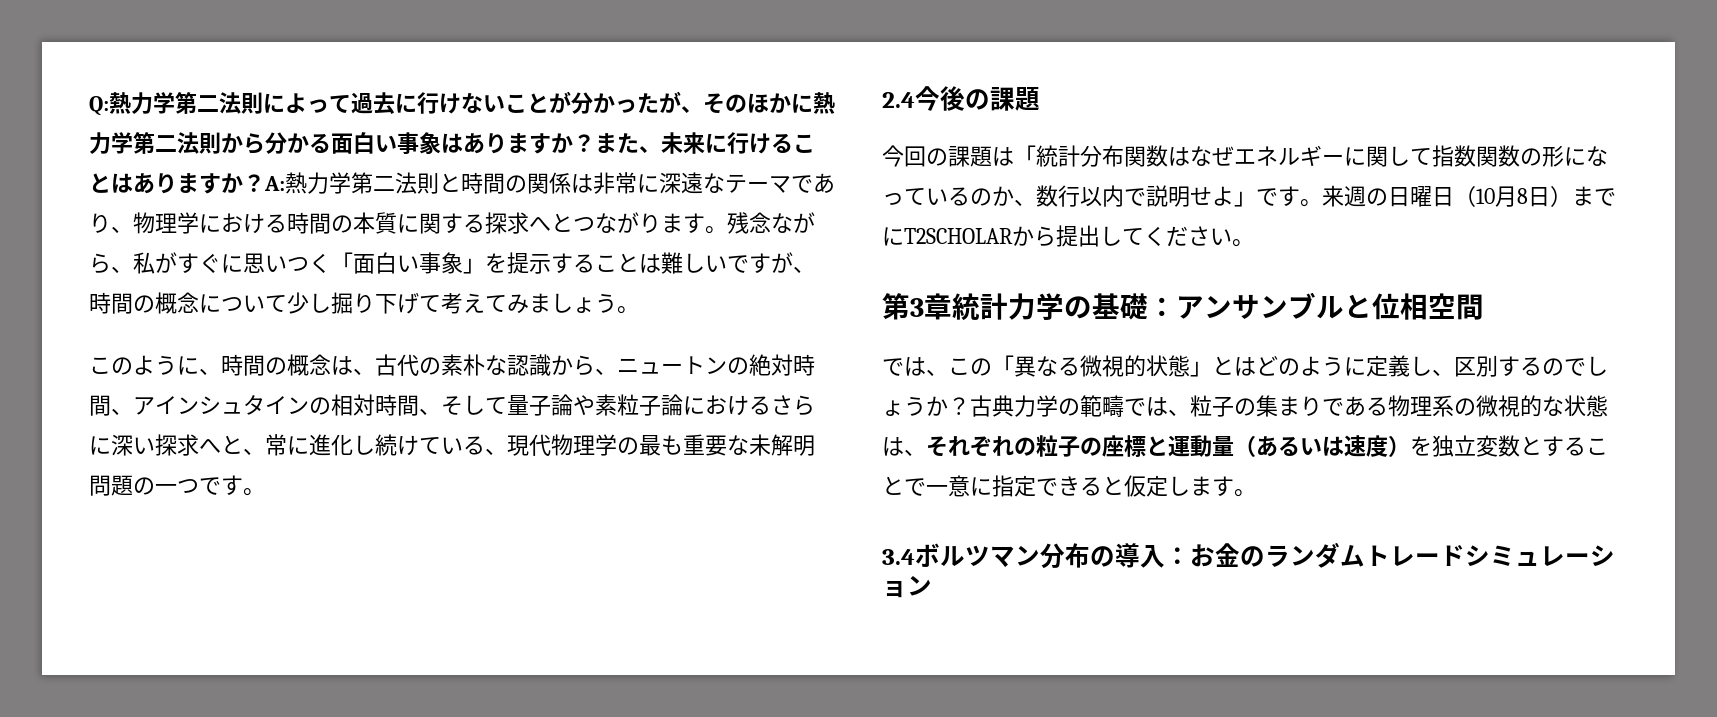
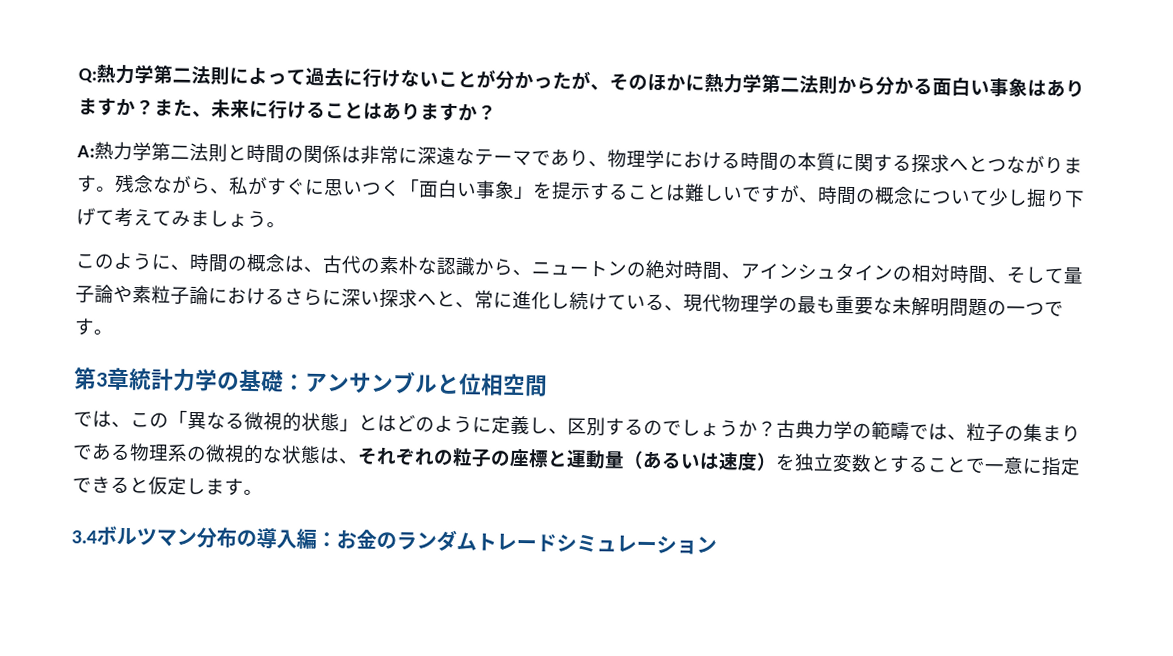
- また、未来に行けることはありますか？A:熱力学第二法則と時間の関係は非常に深遠なテーマであり、物理学における時間の本質に関する探求へとつながります。
+ また、未来に行けることはありますか？
+ A:熱力学第二法則と時間の関係は非常に深遠なテーマであり、物理学における時間の本質に関する探求へとつながります。
- 2.4今後の課題
- 今回の課題は「統計分布関数はなぜエネルギーに関して指数関数の形になっているのか、数行以内で説明せよ」です。来週の日曜日（10月8日）までにT2SCHOLARから提出してください。
- 3.4ボルツマン分布の導入：お金のランダムトレードシミュレーション
+ 3.4ボルツマン分布の導入編：お金のランダムトレードシミュレーション

